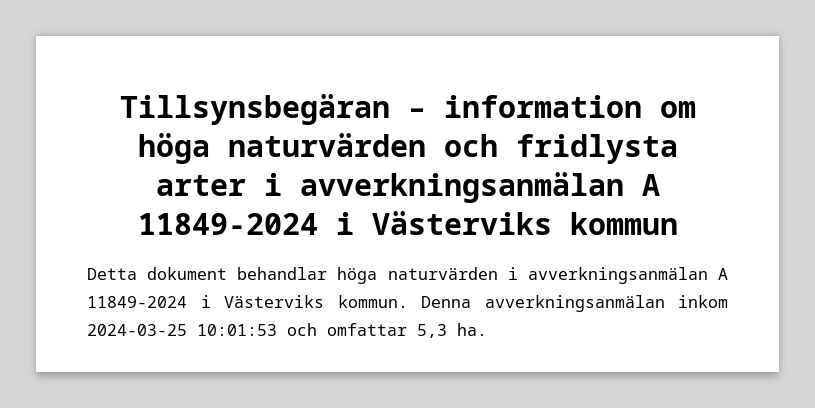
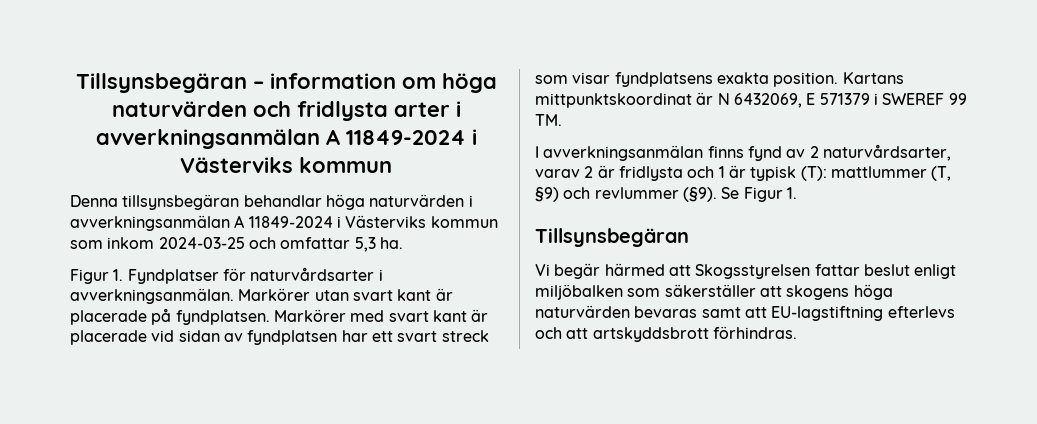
- Detta dokument behandlar höga naturvärden i avverkningsanmälan A 11849-2024 i Västerviks kommun. Denna avverkningsanmälan inkom 2024-03-25 10:01:53 och omfattar 5,3 ha.
+ Denna tillsynsbegäran behandlar höga naturvärden i avverkningsanmälan A 11849-2024 i Västerviks kommun som inkom 2024-03-25 och omfattar 5,3 ha.
+ Figur 1. Fyndplatser för naturvårdsarter i avverkningsanmälan. Markörer utan svart kant är placerade på fyndplatsen. Markörer med svart kant är placerade vid sidan av fyndplatsen har ett svart streck som visar fyndplatsens exakta position. Kartans mittpunktskoordinat är N 6432069, E 571379 i SWEREF 99 TM.
+ I avverkningsanmälan finns fynd av 2 naturvårdsarter, varav 2 är fridlysta och 1 är typisk (T): mattlummer (T, §9) och revlummer (§9). Se Figur 1.
+ Tillsynsbegäran
+ Vi begär härmed att Skogsstyrelsen fattar beslut enligt miljöbalken som säkerställer att skogens höga naturvärden bevaras samt att EU-lagstiftning efterlevs och att artskyddsbrott förhindras.

